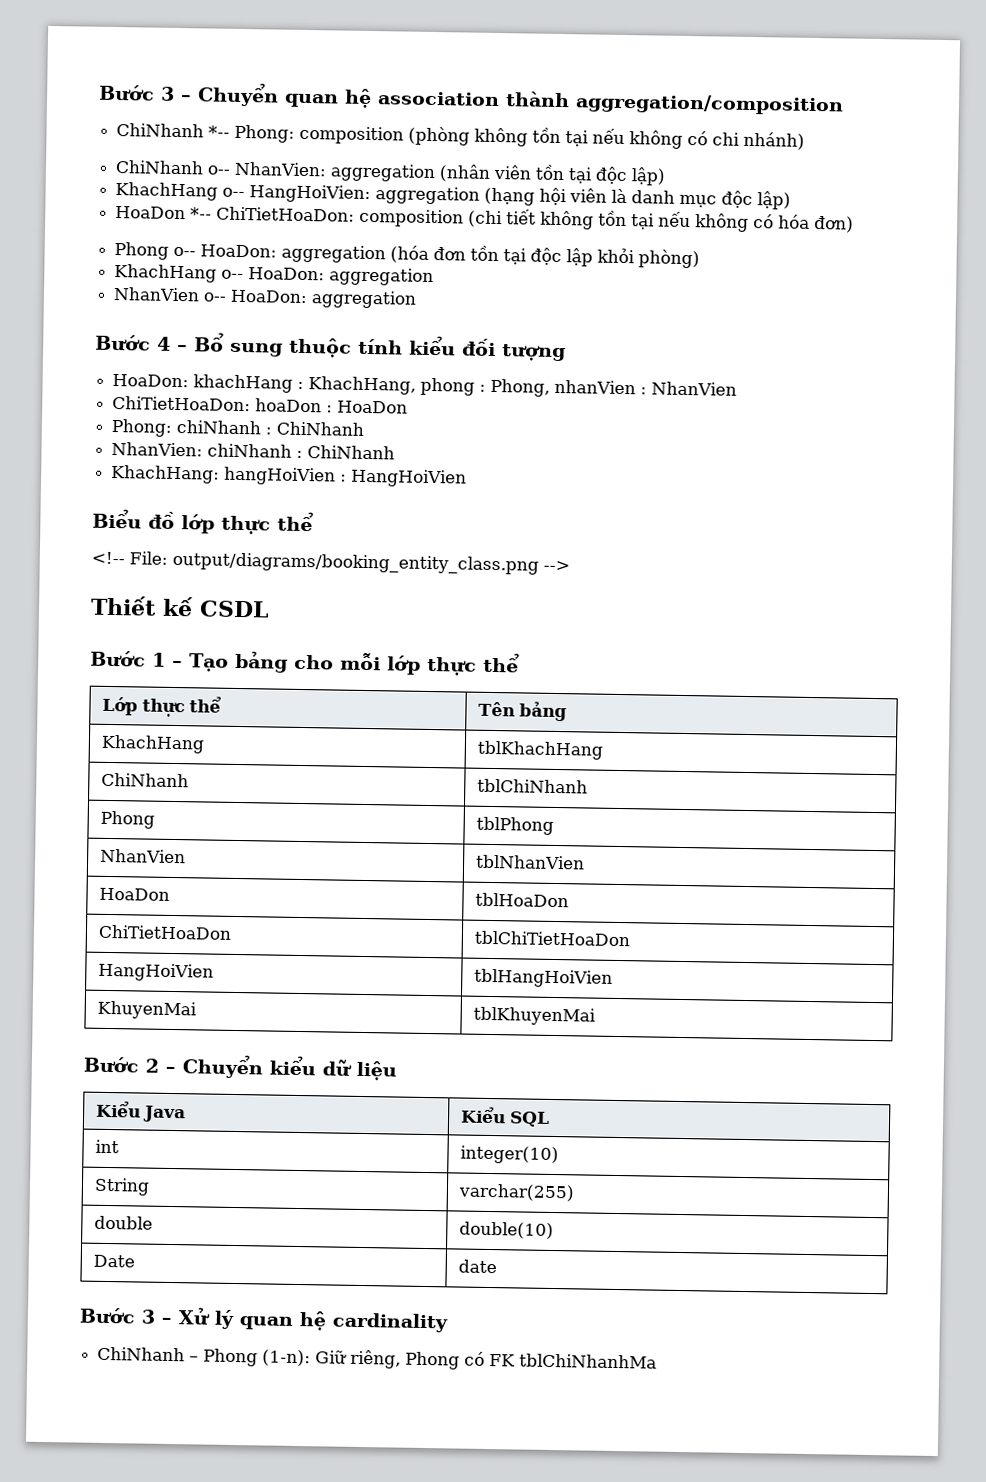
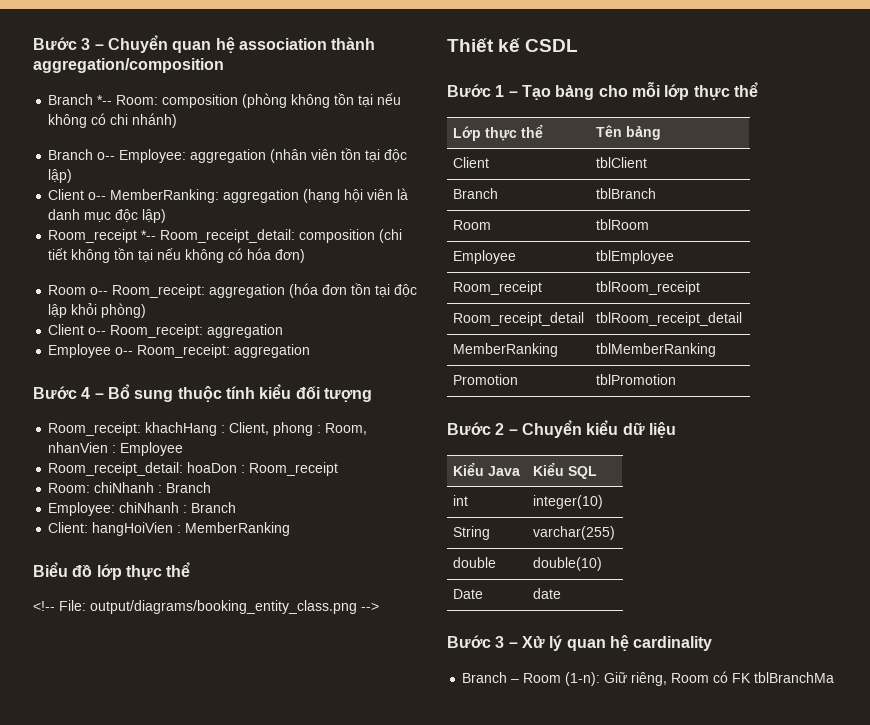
- ChiNhanh *-- Phong: composition (phòng không tồn tại nếu không có chi nhánh)
+ Branch *-- Room: composition (phòng không tồn tại nếu không có chi nhánh)
- ChiNhanh o-- NhanVien: aggregation (nhân viên tồn tại độc lập)
+ Branch o-- Employee: aggregation (nhân viên tồn tại độc lập)
- KhachHang o-- HangHoiVien: aggregation (hạng hội viên là danh mục độc lập)
+ Client o-- MemberRanking: aggregation (hạng hội viên là danh mục độc lập)
- HoaDon *-- ChiTietHoaDon: composition (chi tiết không tồn tại nếu không có hóa đơn)
+ Room_receipt *-- Room_receipt_detail: composition (chi tiết không tồn tại nếu không có hóa đơn)
- Phong o-- HoaDon: aggregation (hóa đơn tồn tại độc lập khỏi phòng)
+ Room o-- Room_receipt: aggregation (hóa đơn tồn tại độc lập khỏi phòng)
- KhachHang o-- HoaDon: aggregation
- NhanVien o-- HoaDon: aggregation
+ Client o-- Room_receipt: aggregation
+ Employee o-- Room_receipt: aggregation
- HoaDon: khachHang : KhachHang, phong : Phong, nhanVien : NhanVien
- ChiTietHoaDon: hoaDon : HoaDon
- Phong: chiNhanh : ChiNhanh
- NhanVien: chiNhanh : ChiNhanh
- KhachHang: hangHoiVien : HangHoiVien
+ Room_receipt: khachHang : Client, phong : Room, nhanVien : Employee
+ Room_receipt_detail: hoaDon : Room_receipt
+ Room: chiNhanh : Branch
+ Employee: chiNhanh : Branch
+ Client: hangHoiVien : MemberRanking
- KhachHang | tblKhachHang
- ChiNhanh | tblChiNhanh
- Phong | tblPhong
- NhanVien | tblNhanVien
- HoaDon | tblHoaDon
- ChiTietHoaDon | tblChiTietHoaDon
- HangHoiVien | tblHangHoiVien
- KhuyenMai | tblKhuyenMai
+ Client | tblClient
+ Branch | tblBranch
+ Room | tblRoom
+ Employee | tblEmployee
+ Room_receipt | tblRoom_receipt
+ Room_receipt_detail | tblRoom_receipt_detail
+ MemberRanking | tblMemberRanking
+ Promotion | tblPromotion
- ChiNhanh – Phong (1-n): Giữ riêng, Phong có FK tblChiNhanhMa
+ Branch – Room (1-n): Giữ riêng, Room có FK tblBranchMa

